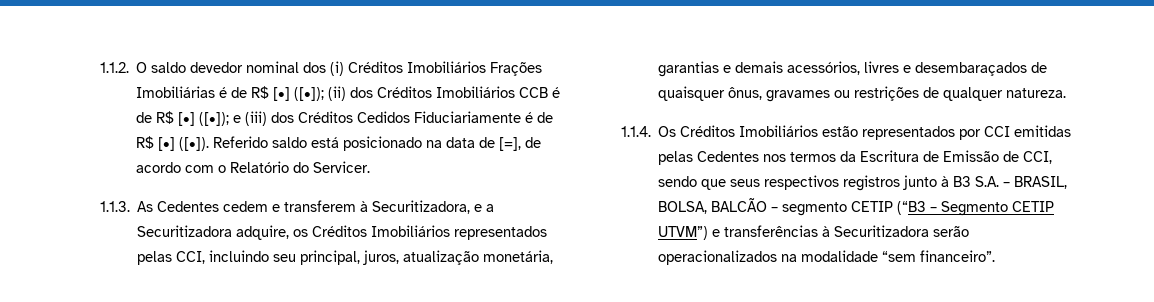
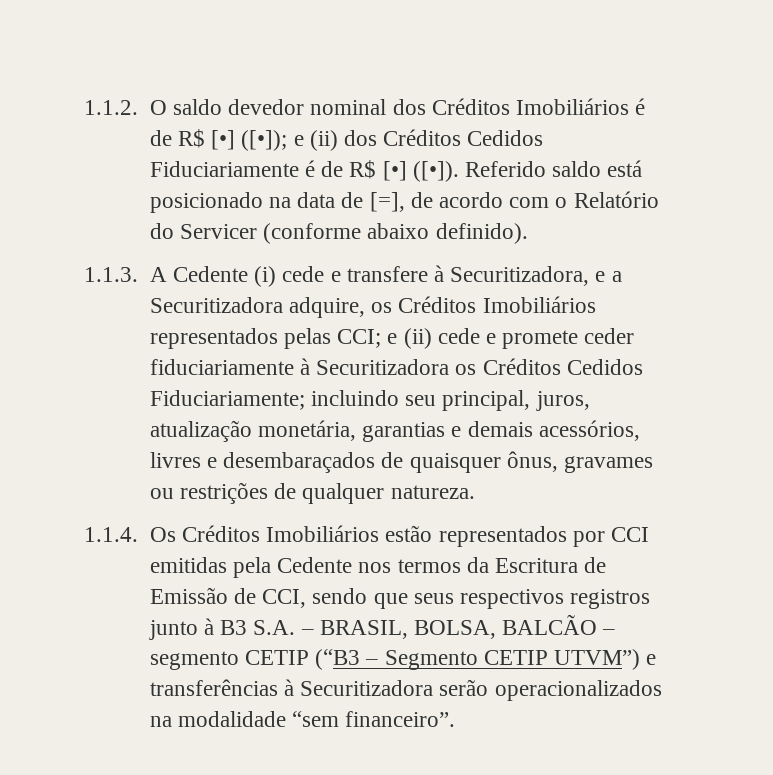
- 1.1.2. O saldo devedor nominal dos (i) Créditos Imobiliários Frações Imobiliárias é de R$ [•] ([•]); (ii) dos Créditos Imobiliários CCB é de R$ [•] ([•]); e (iii) dos Créditos Cedidos Fiduciariamente é de R$ [•] ([•]).
+ 1.1.2. O saldo devedor nominal dos Créditos Imobiliários é de R$ [•] ([•]); e (ii) dos Créditos Cedidos Fiduciariamente é de R$ [•] ([•]).
- Referido saldo está posicionado na data de [=], de acordo com o Relatório do Servicer.
- 1.1.3. As Cedentes cedem e transferem à Securitizadora, e a Securitizadora adquire, os Créditos Imobiliários representados pelas CCI, incluindo seu principal, juros, atualização monetária, garantias e demais acessórios, livres e desembaraçados de quaisquer ônus, gravames ou restrições de qualquer natureza.
+ Referido saldo está posicionado na data de [=], de acordo com o Relatório do Servicer (conforme abaixo definido).
+ 1.1.3. A Cedente (i) cede e transfere à Securitizadora, e a Securitizadora adquire, os Créditos Imobiliários representados pelas CCI; e (ii) cede e promete ceder fiduciariamente à Securitizadora os Créditos Cedidos Fiduciariamente; incluindo seu principal, juros, atualização monetária, garantias e demais acessórios, livres e desembaraçados de quaisquer ônus, gravames ou restrições de qualquer natureza.
- 1.1.4. Os Créditos Imobiliários estão representados por CCI emitidas pelas Cedentes nos termos da Escritura de Emissão de CCI, sendo que seus respectivos registros junto à B3 S.A. – BRASIL, BOLSA, BALCÃO – segmento CETIP (“B3 – Segmento CETIP UTVM”) e transferências à Securitizadora serão operacionalizados na modalidade “sem financeiro”.
+ 1.1.4. Os Créditos Imobiliários estão representados por CCI emitidas pela Cedente nos termos da Escritura de Emissão de CCI, sendo que seus respectivos registros junto à B3 S.A. – BRASIL, BOLSA, BALCÃO – segmento CETIP (“B3 – Segmento CETIP UTVM”) e transferências à Securitizadora serão operacionalizados na modalidade “sem financeiro”.

